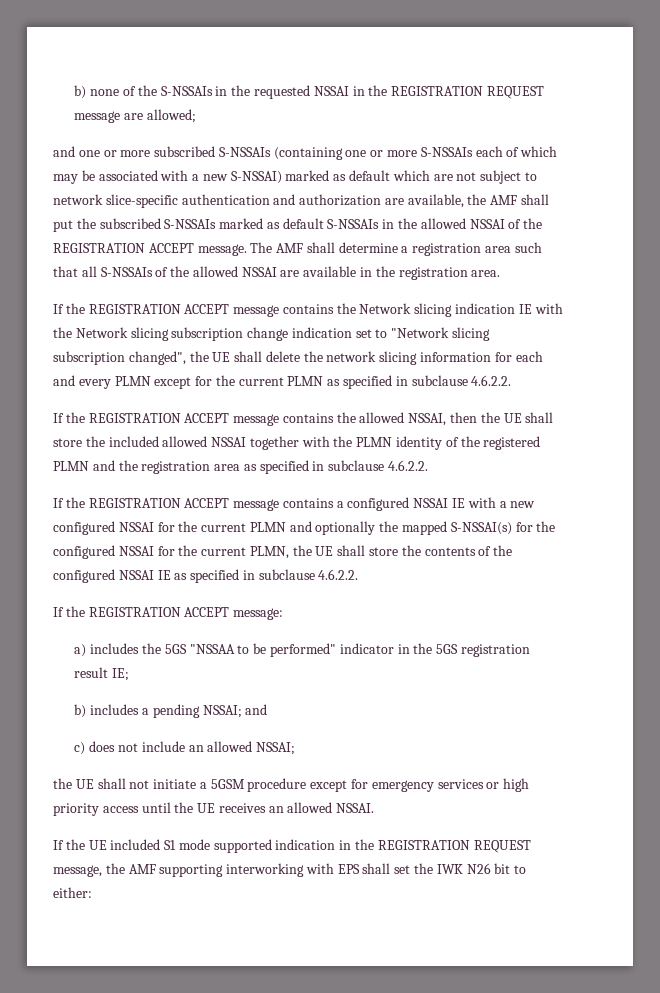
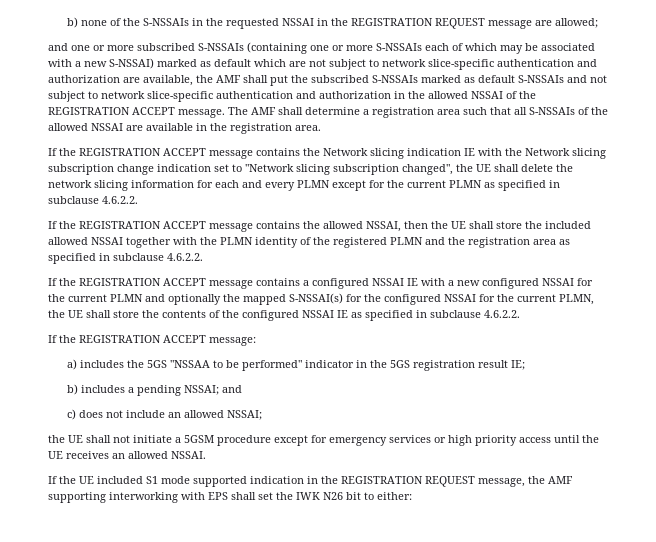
- and one or more subscribed S-NSSAIs (containing one or more S-NSSAIs each of which may be associated with a new S-NSSAI) marked as default which are not subject to network slice-specific authentication and authorization are available, the AMF shall put the subscribed S-NSSAIs marked as default S-NSSAIs in the allowed NSSAI of the REGISTRATION ACCEPT message.
+ and one or more subscribed S-NSSAIs (containing one or more S-NSSAIs each of which may be associated with a new S-NSSAI) marked as default which are not subject to network slice-specific authentication and authorization are available, the AMF shall put the subscribed S-NSSAIs marked as default S-NSSAIs and not subject to network slice-specific authentication and authorization in the allowed NSSAI of the REGISTRATION ACCEPT message.

